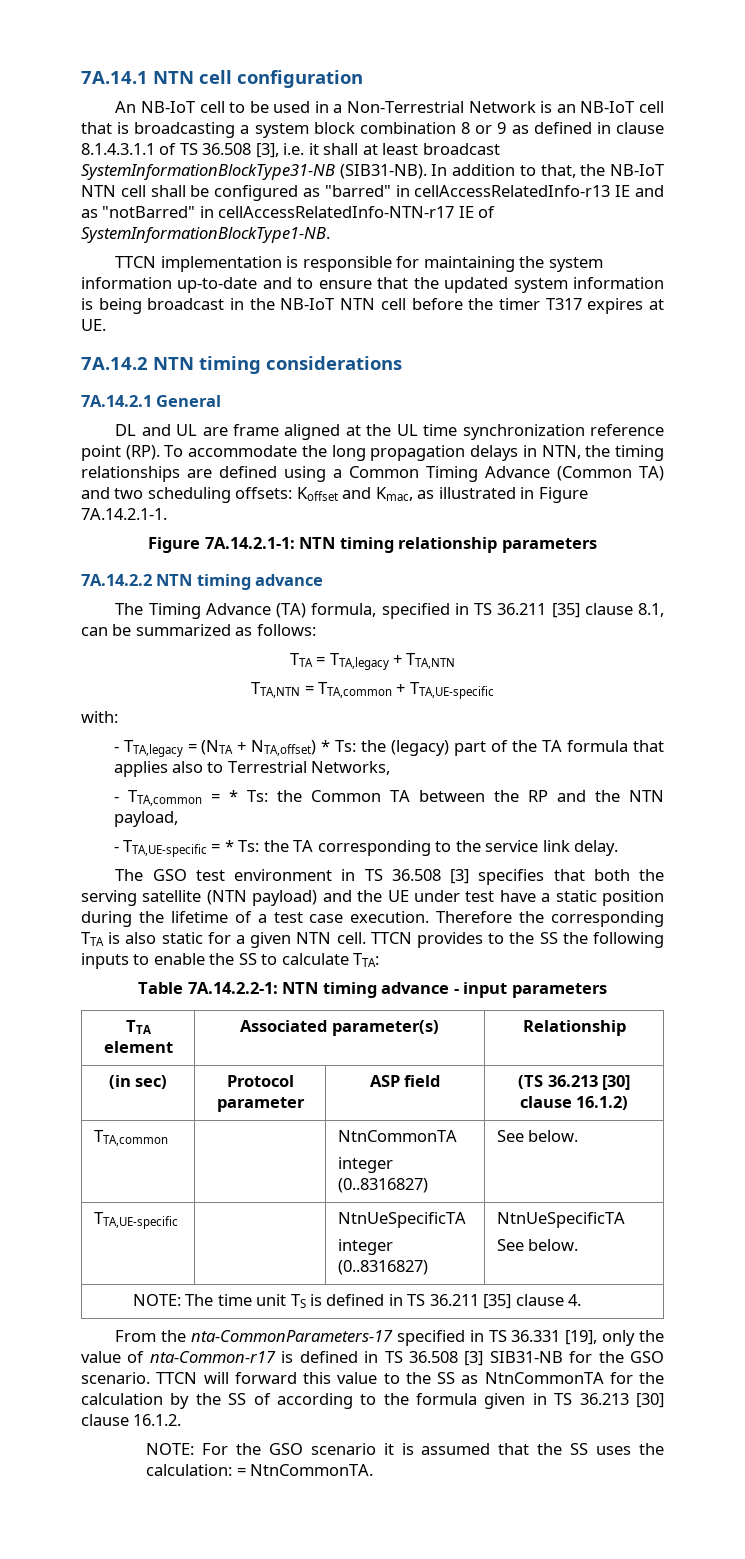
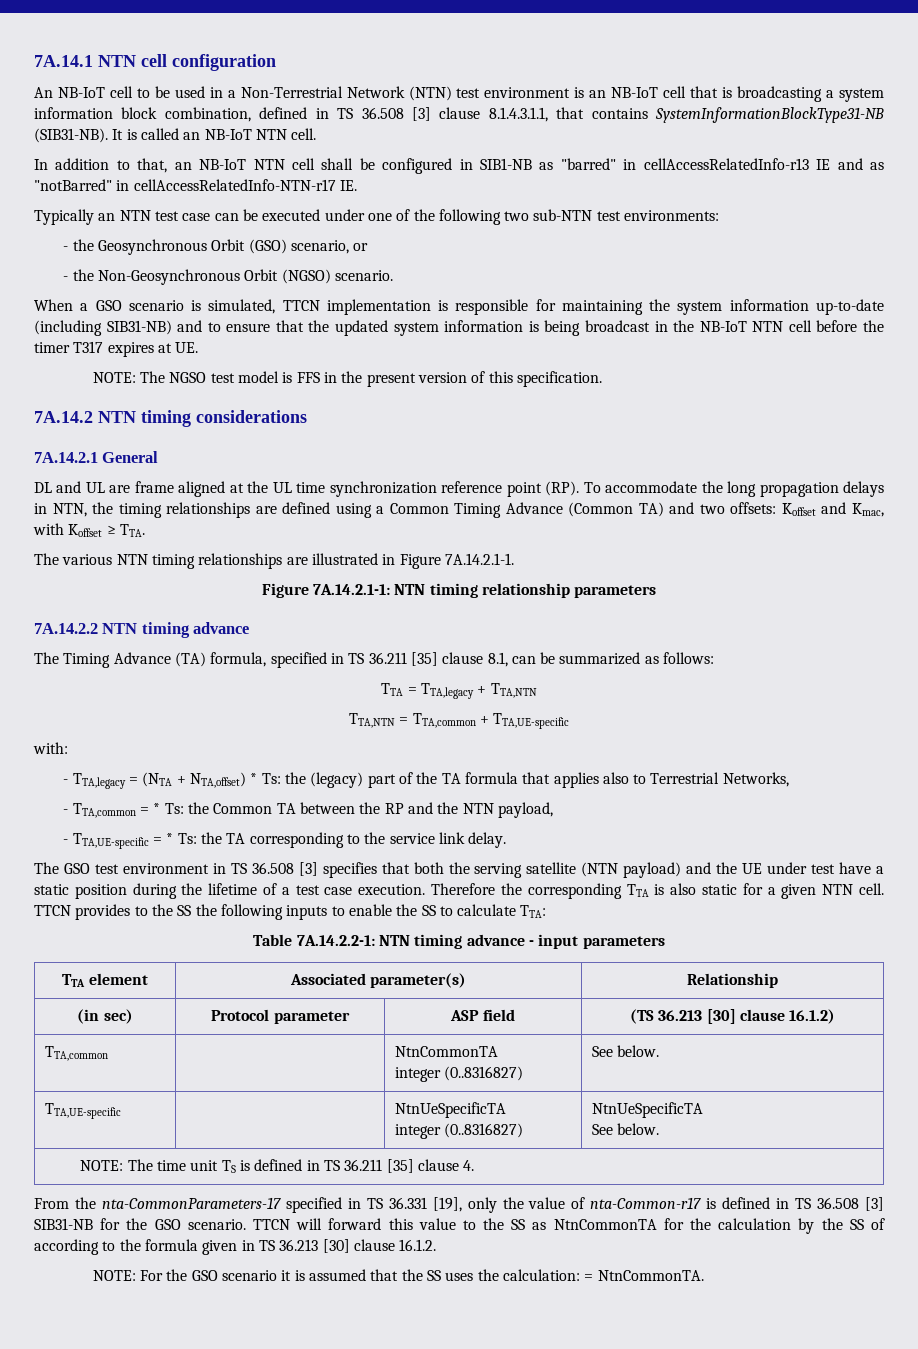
- An NB-IoT cell to be used in a Non-Terrestrial Network is an NB-IoT cell that is broadcasting a system block combination 8 or 9 as defined in clause 8.1.4.3.1.1 of TS 36.508 [3], i.e. it shall at least broadcast SystemInformationBlockType31-NB (SIB31-NB). In addition to that, the NB-IoT NTN cell shall be configured as "barred" in cellAccessRelatedInfo-r13 IE and as "notBarred" in cellAccessRelatedInfo-NTN-r17 IE of SystemInformationBlockType1-NB.
- TTCN implementation is responsible for maintaining the system information up-to-date and to ensure that the updated system information is being broadcast in the NB-IoT NTN cell before the timer T317 expires at UE.
+ An NB-IoT cell to be used in a Non-Terrestrial Network (NTN) test environment is an NB-IoT cell that is broadcasting a system information block combination, defined in TS 36.508 [3] clause 8.1.4.3.1.1, that contains SystemInformationBlockType31-NB (SIB31-NB). It is called an NB-IoT NTN cell.
+ In addition to that, an NB-IoT NTN cell shall be configured in SIB1-NB as "barred" in cellAccessRelatedInfo-r13 IE and as "notBarred" in cellAccessRelatedInfo-NTN-r17 IE.
+ Typically an NTN test case can be executed under one of the following two sub-NTN test environments:
+ - the Geosynchronous Orbit (GSO) scenario, or
+ - the Non-Geosynchronous Orbit (NGSO) scenario.
+ When a GSO scenario is simulated, TTCN implementation is responsible for maintaining the system information up-to-date (including SIB31-NB) and to ensure that the updated system information is being broadcast in the NB-IoT NTN cell before the timer T317 expires at UE.
+ NOTE: The NGSO test model is FFS in the present version of this specification.
- DL and UL are frame aligned at the UL time synchronization reference point (RP). To accommodate the long propagation delays in NTN, the timing relationships are defined using a Common Timing Advance (Common TA) and two scheduling offsets: Koffset and Kmac, as illustrated in Figure 7A.14.2.1-1.
+ DL and UL are frame aligned at the UL time synchronization reference point (RP). To accommodate the long propagation delays in NTN, the timing relationships are defined using a Common Timing Advance (Common TA) and two offsets: Koffset and Kmac, with Koffset ≥ TTA.
+ The various NTN timing relationships are illustrated in Figure 7A.14.2.1-1.

